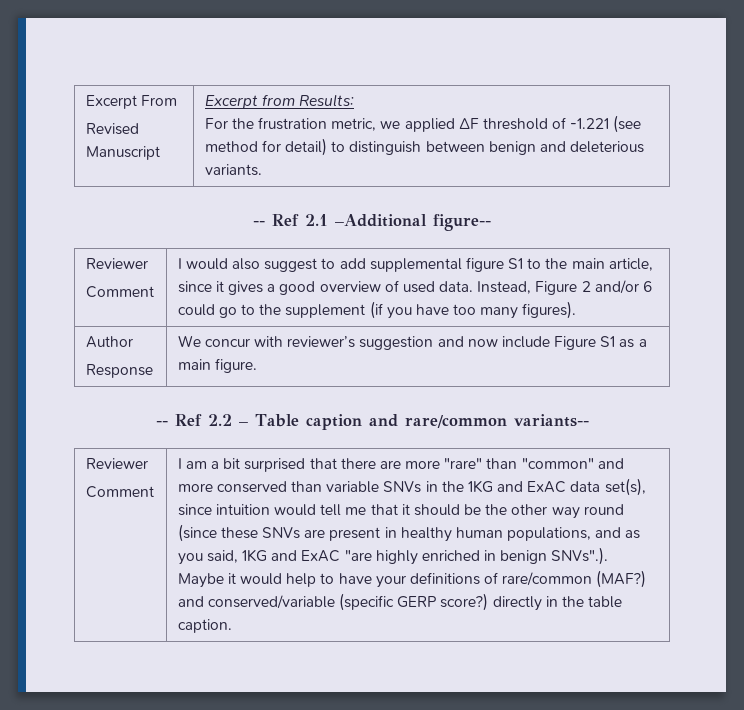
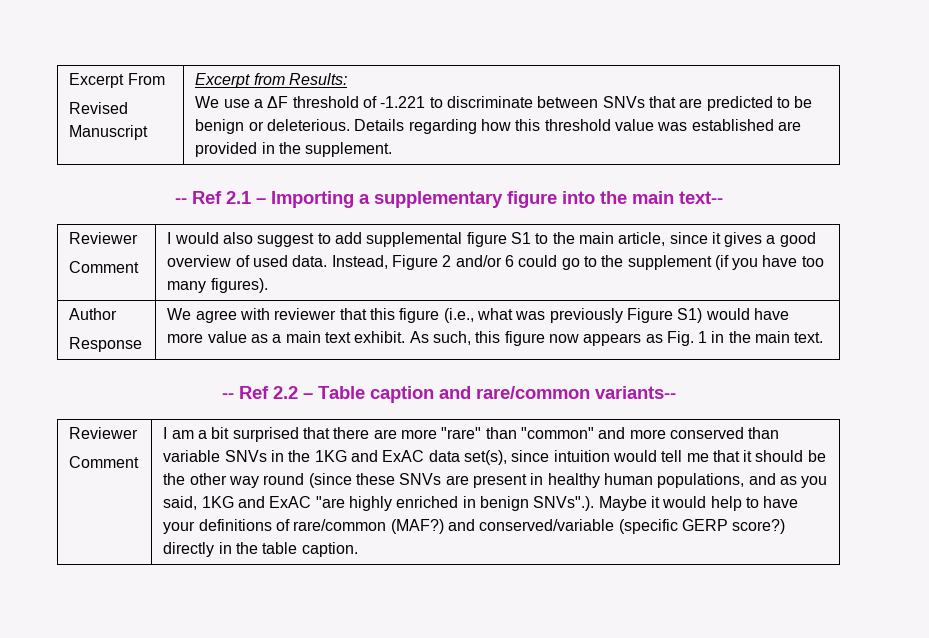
  Excerpt From
  Revised Manuscript | Excerpt from Results:
- For the frustration metric, we applied ΔF threshold of -1.221 (see method for detail) to distinguish between benign and deleterious variants.
- -- Ref 2.1 –Additional figure--
+ We use a ΔF threshold of -1.221 to discriminate between SNVs that are predicted to be benign or deleterious. Details regarding how this threshold value was established are provided in the supplement.
+ -- Ref 2.1 – Importing a supplementary figure into the main text--
  Author
- Response | We concur with reviewer’s suggestion and now include Figure S1 as a main figure.
+ Response | We agree with reviewer that this figure (i.e., what was previously Figure S1) would have more value as a main text exhibit. As such, this figure now appears as Fig. 1 in the main text.

